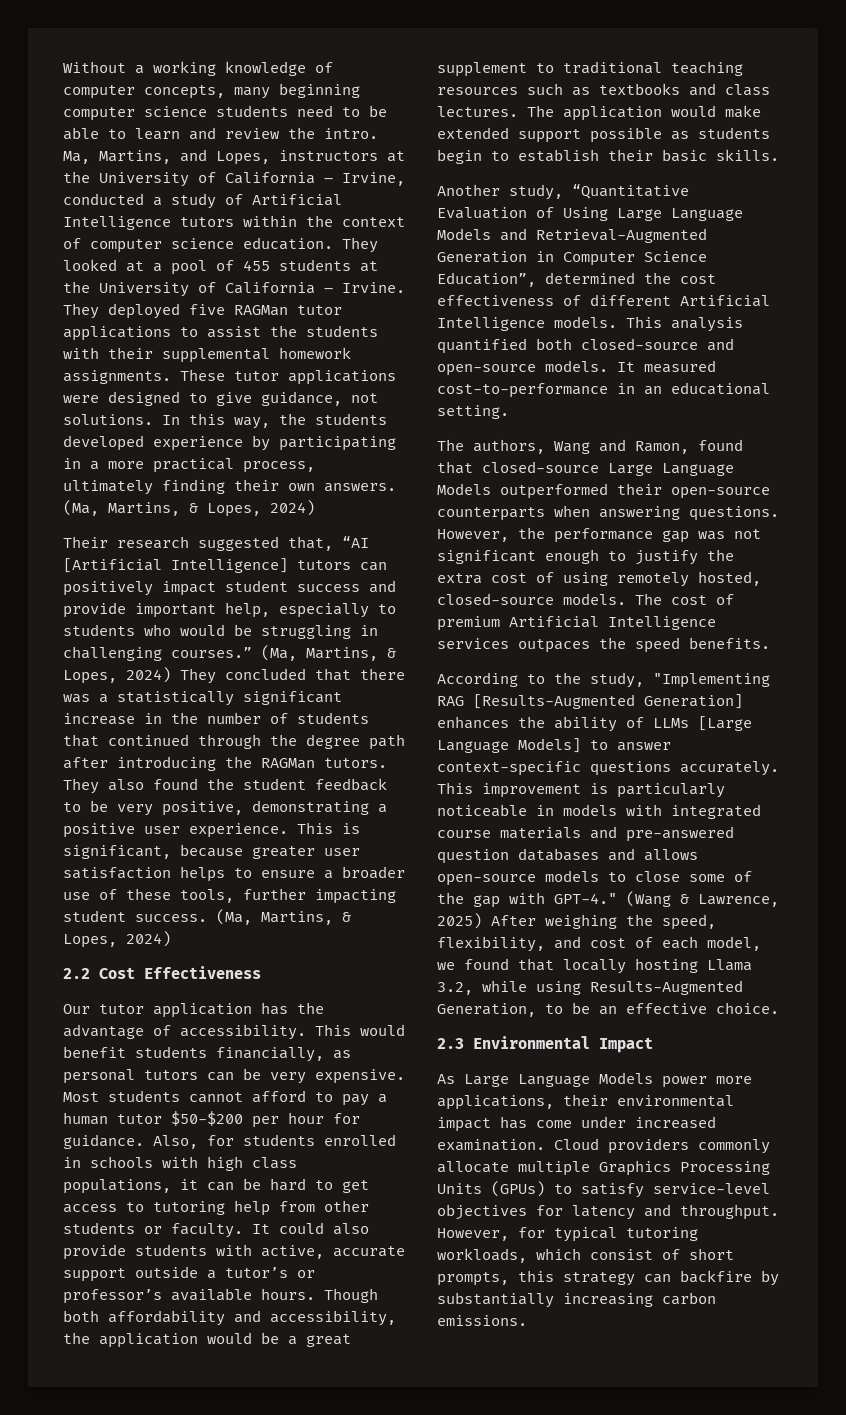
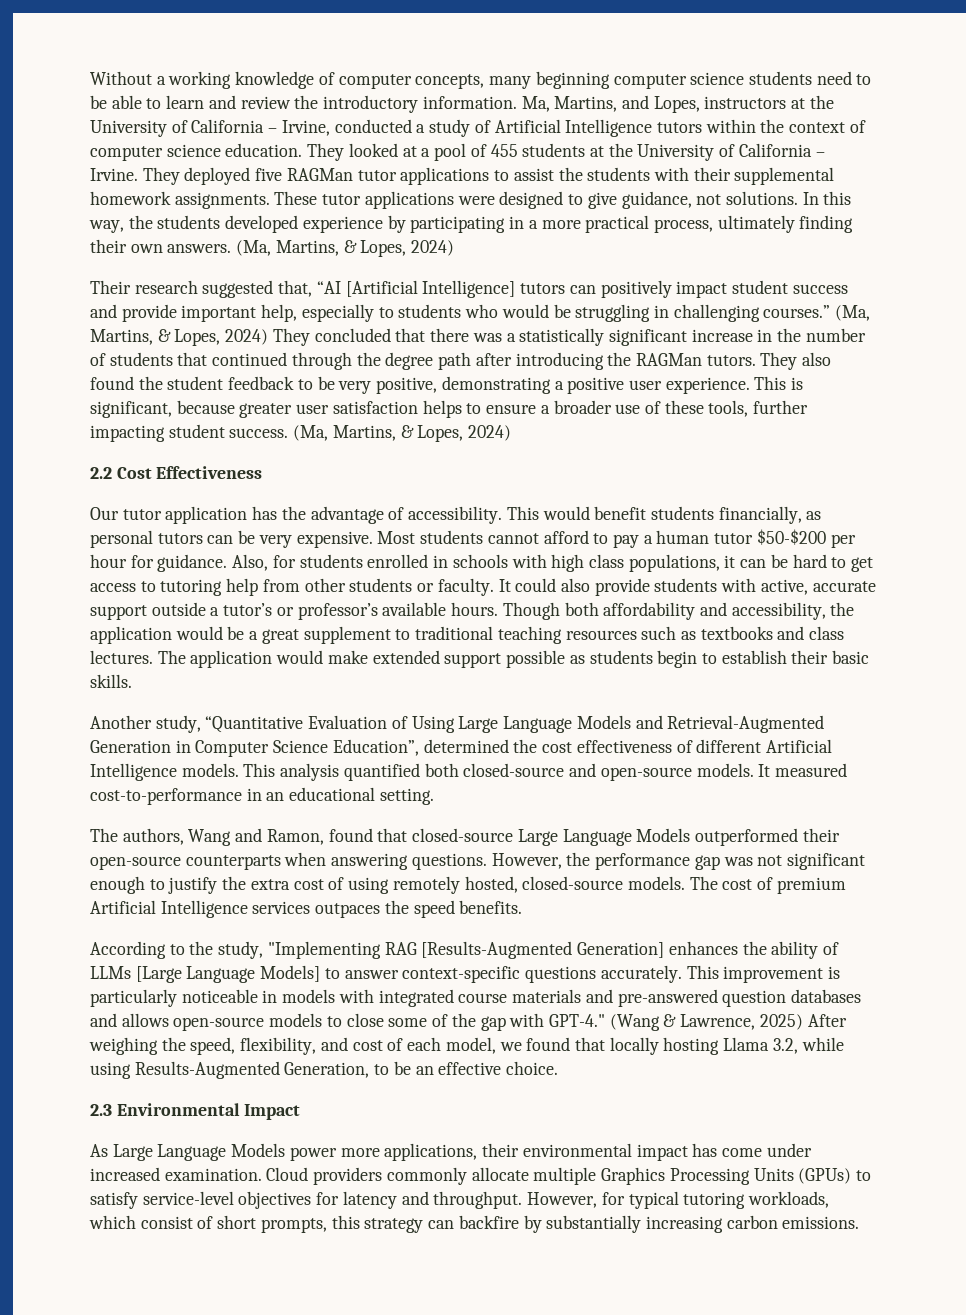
- Without a working knowledge of computer concepts, many beginning computer science students need to be able to learn and review the intro.
+ Without a working knowledge of computer concepts, many beginning computer science students need to be able to learn and review the introductory information.

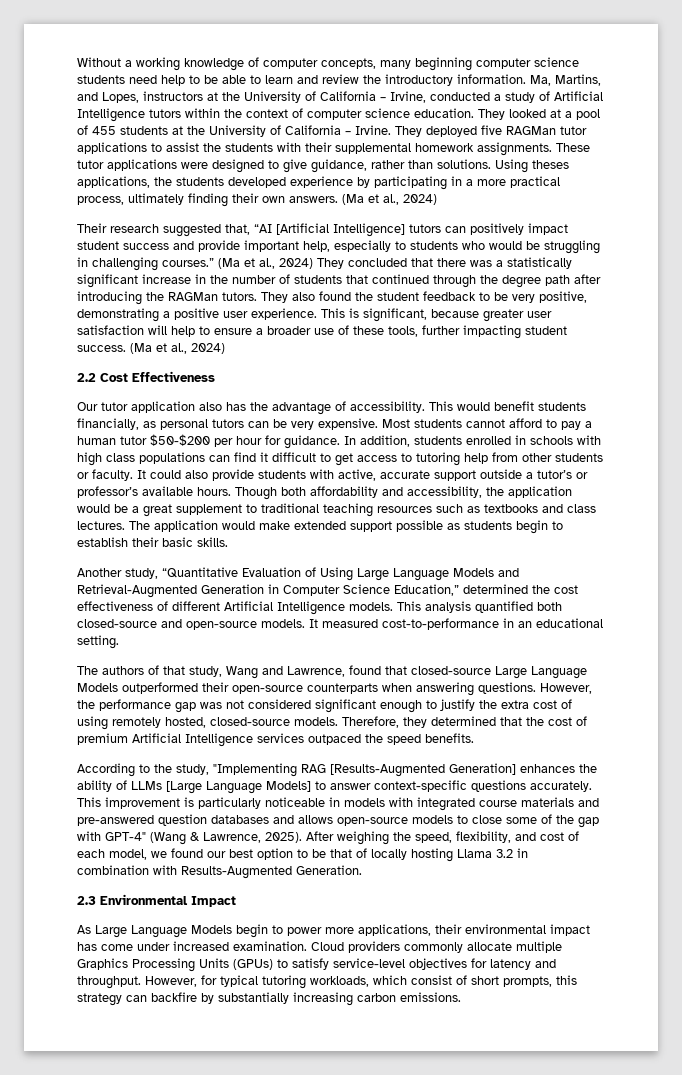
- Without a working knowledge of computer concepts, many beginning computer science students need to be able to learn and review the introductory information.
+ Without a working knowledge of computer concepts, many beginning computer science students need help to be able to learn and review the introductory information.
- These tutor applications were designed to give guidance, not solutions. In this way, the students developed experience by participating in a more practical process, ultimately finding their own answers. (Ma, Martins, & Lopes, 2024)
+ These tutor applications were designed to give guidance, rather than solutions. Using theses applications, the students developed experience by participating in a more practical process, ultimately finding their own answers. (Ma et al., 2024)
- (Ma, Martins, & Lopes, 2024) They concluded that there was a statistically significant increase in the number of students that continued through the degree path after introducing the RAGMan tutors.
+ (Ma et al., 2024) They concluded that there was a statistically significant increase in the number of students that continued through the degree path after introducing the RAGMan tutors.
- This is significant, because greater user satisfaction helps to ensure a broader use of these tools, further impacting student success. (Ma, Martins, & Lopes, 2024)
+ This is significant, because greater user satisfaction will help to ensure a broader use of these tools, further impacting student success. (Ma et al., 2024)
- Our tutor application has the advantage of accessibility.
+ Our tutor application also has the advantage of accessibility.
- Also, for students enrolled in schools with high class populations, it can be hard to get access to tutoring help from other students or faculty.
+ In addition, students enrolled in schools with high class populations can find it difficult to get access to tutoring help from other students or faculty.
- Another study, “Quantitative Evaluation of Using Large Language Models and Retrieval-Augmented Generation in Computer Science Education”, determined the cost effectiveness of different Artificial Intelligence models.
+ Another study, “Quantitative Evaluation of Using Large Language Models and Retrieval-Augmented Generation in Computer Science Education,” determined the cost effectiveness of different Artificial Intelligence models.
- The authors, Wang and Ramon, found that closed-source Large Language Models outperformed their open-source counterparts when answering questions.
+ The authors of that study, Wang and Lawrence, found that closed-source Large Language Models outperformed their open-source counterparts when answering questions.
- However, the performance gap was not significant enough to justify the extra cost of using remotely hosted, closed-source models.
+ However, the performance gap was not considered significant enough to justify the extra cost of using remotely hosted, closed-source models.
- The cost of premium Artificial Intelligence services outpaces the speed benefits.
+ Therefore, they determined that the cost of premium Artificial Intelligence services outpaced the speed benefits.
- This improvement is particularly noticeable in models with integrated course materials and pre-answered question databases and allows open-source models to close some of the gap with GPT-4." (Wang & Lawrence, 2025) After weighing the speed, flexibility, and cost of each model, we found that locally hosting Llama 3.2, while using Results-Augmented Generation, to be an effective choice.
+ This improvement is particularly noticeable in models with integrated course materials and pre-answered question databases and allows open-source models to close some of the gap with GPT-4" (Wang & Lawrence, 2025). After weighing the speed, flexibility, and cost of each model, we found our best option to be that of locally hosting Llama 3.2 in combination with Results-Augmented Generation.
- As Large Language Models power more applications, their environmental impact has come under increased examination.
+ As Large Language Models begin to power more applications, their environmental impact has come under increased examination.

